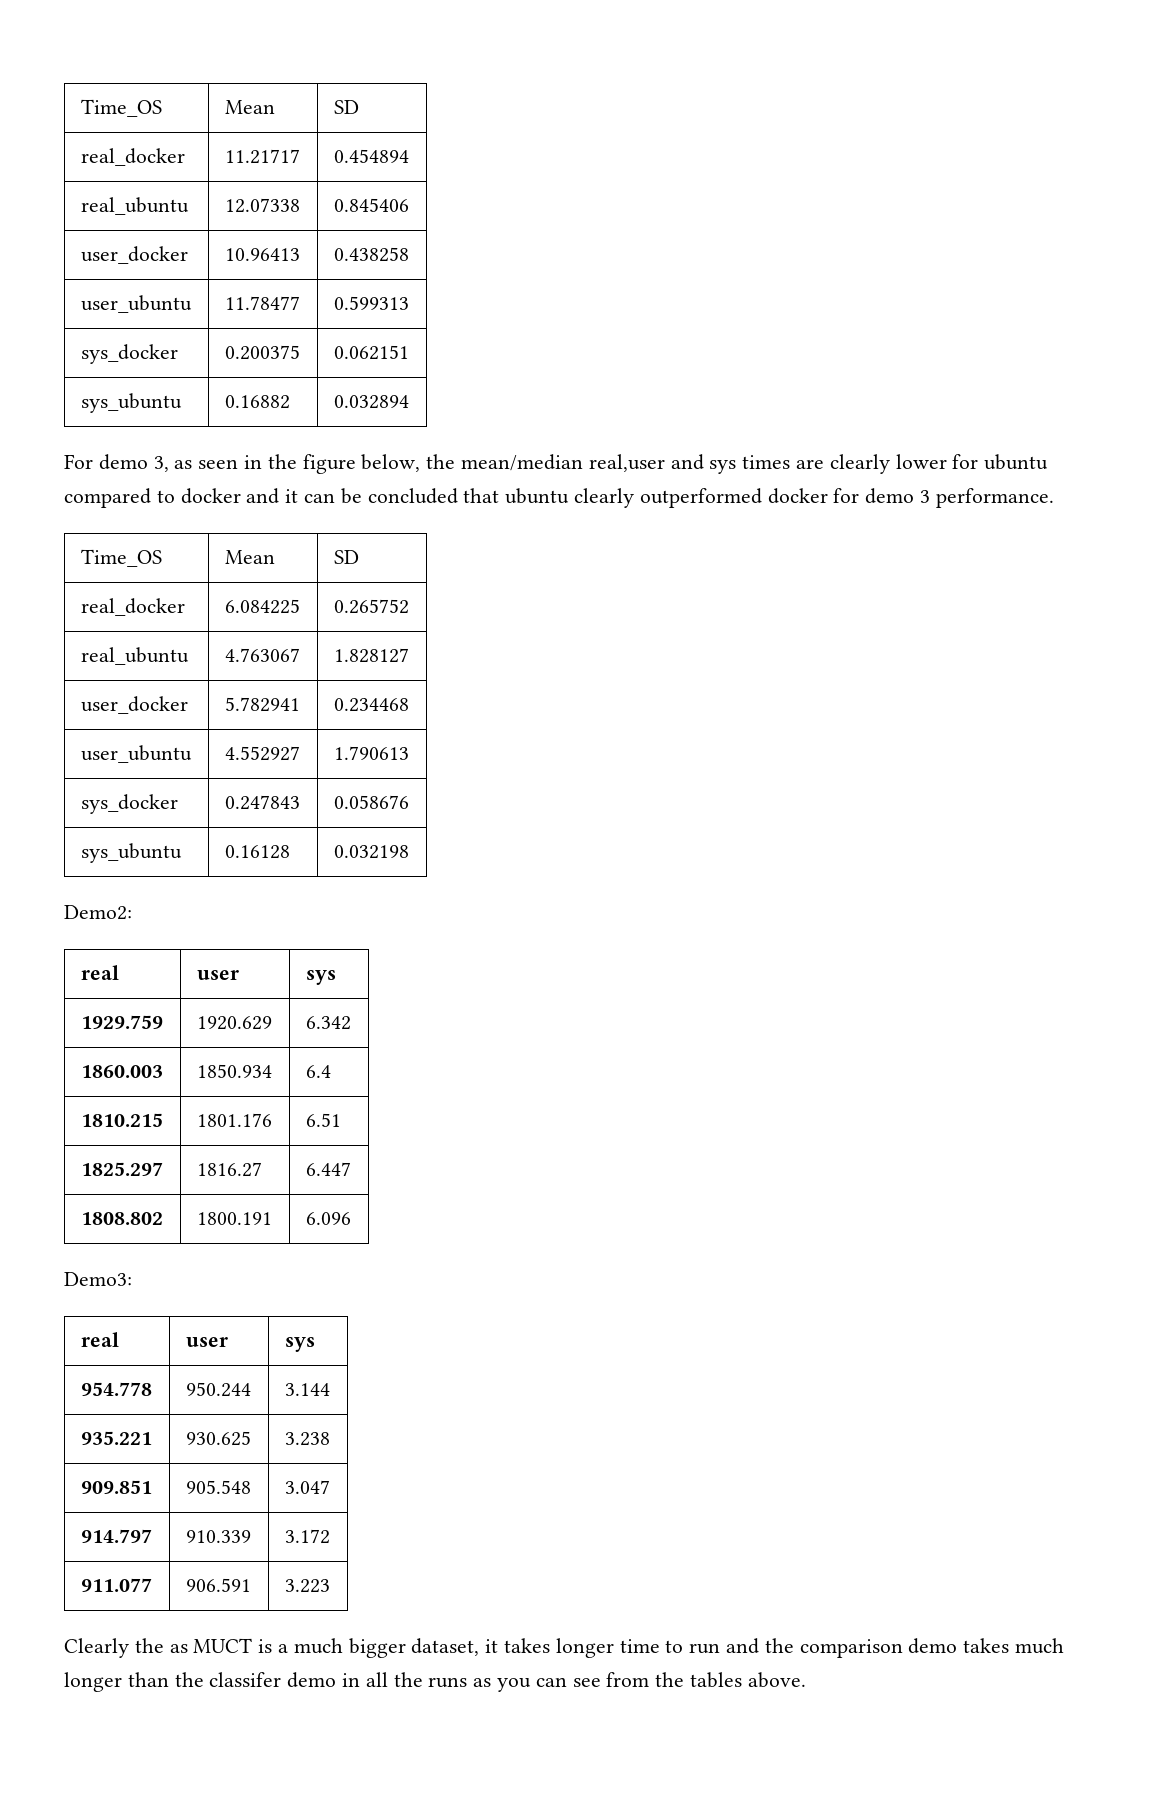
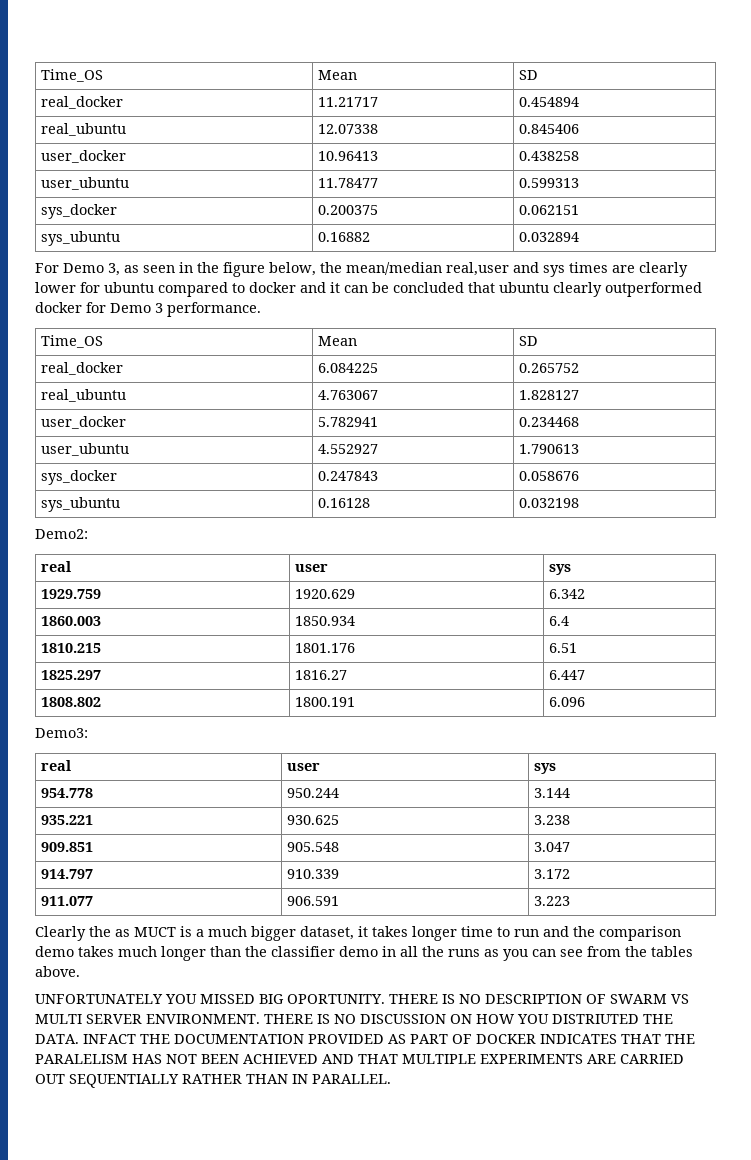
- For demo 3, as seen in the figure below, the mean/median real,user and sys times are clearly lower for ubuntu compared to docker and it can be concluded that ubuntu clearly outperformed docker for demo 3 performance.
+ For Demo 3, as seen in the figure below, the mean/median real,user and sys times are clearly lower for ubuntu compared to docker and it can be concluded that ubuntu clearly outperformed docker for Demo 3 performance.
- Clearly the as MUCT is a much bigger dataset, it takes longer time to run and the comparison demo takes much longer than the classifer demo in all the runs as you can see from the tables above.
+ Clearly the as MUCT is a much bigger dataset, it takes longer time to run and the comparison demo takes much longer than the classifier demo in all the runs as you can see from the tables above.
+ UNFORTUNATELY YOU MISSED BIG OPORTUNITY. THERE IS NO DESCRIPTION OF SWARM VS MULTI SERVER ENVIRONMENT. THERE IS NO DISCUSSION ON HOW YOU DISTRIUTED THE DATA. INFACT THE DOCUMENTATION PROVIDED AS PART OF DOCKER INDICATES THAT THE PARALELISM HAS NOT BEEN ACHIEVED AND THAT MULTIPLE EXPERIMENTS ARE CARRIED OUT SEQUENTIALLY RATHER THAN IN PARALLEL.

